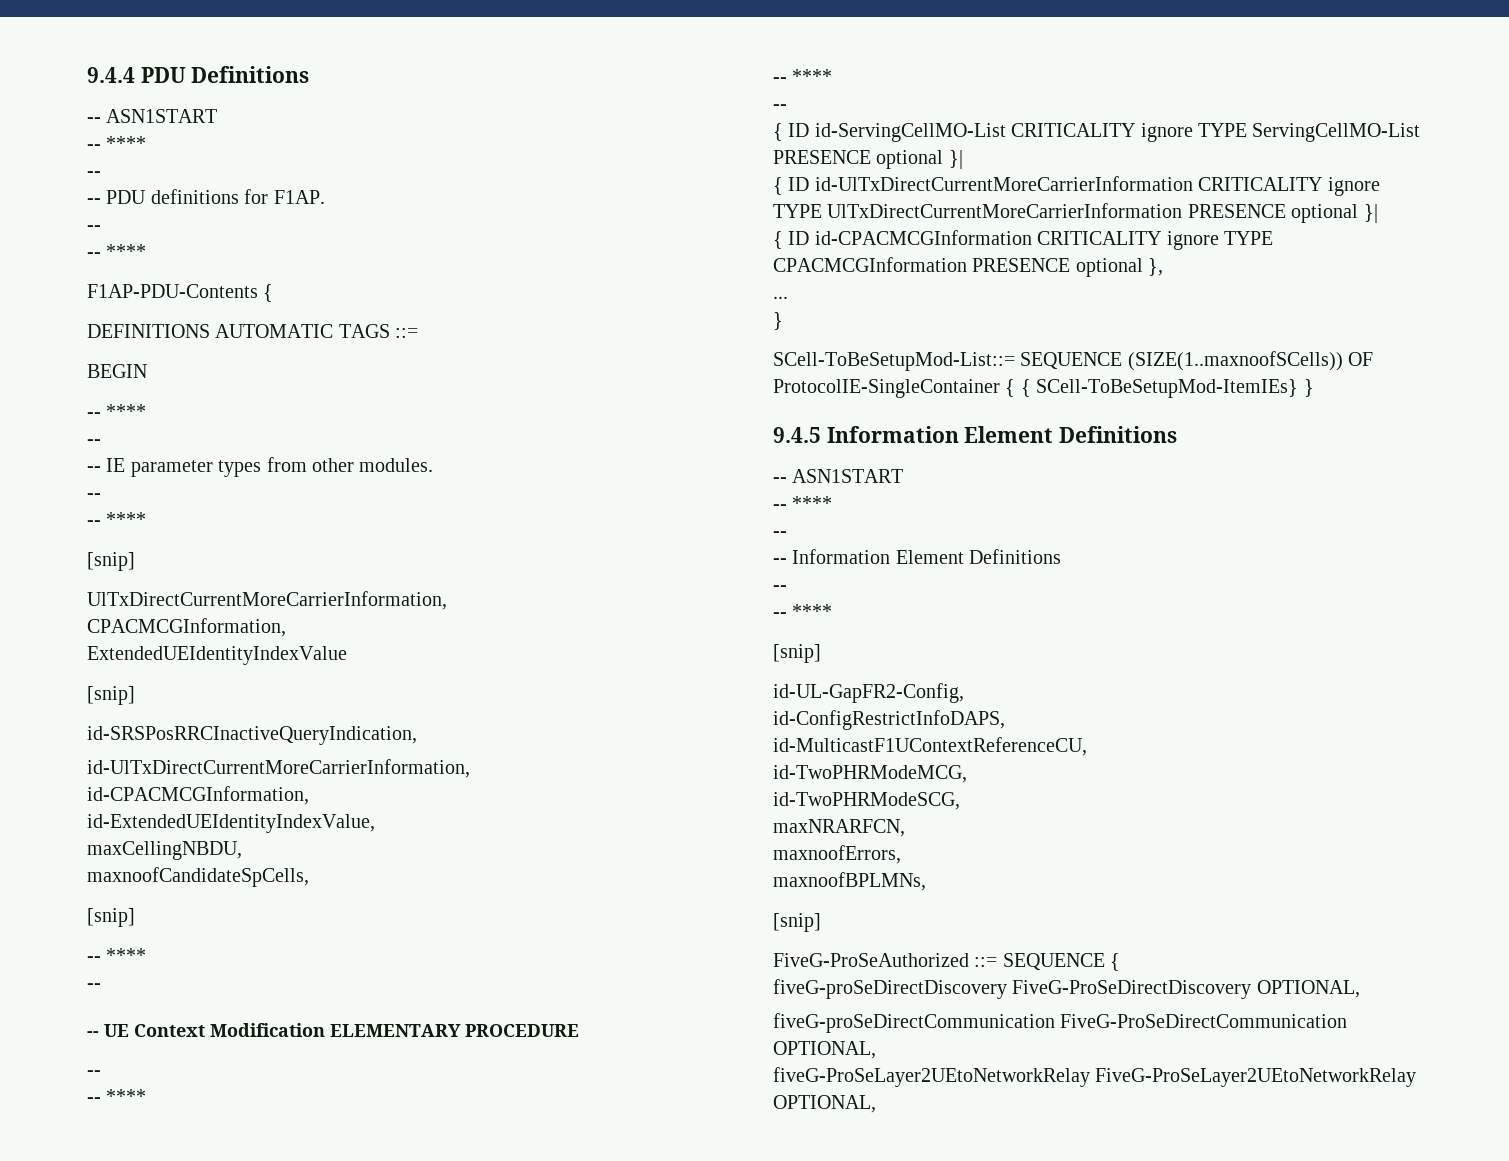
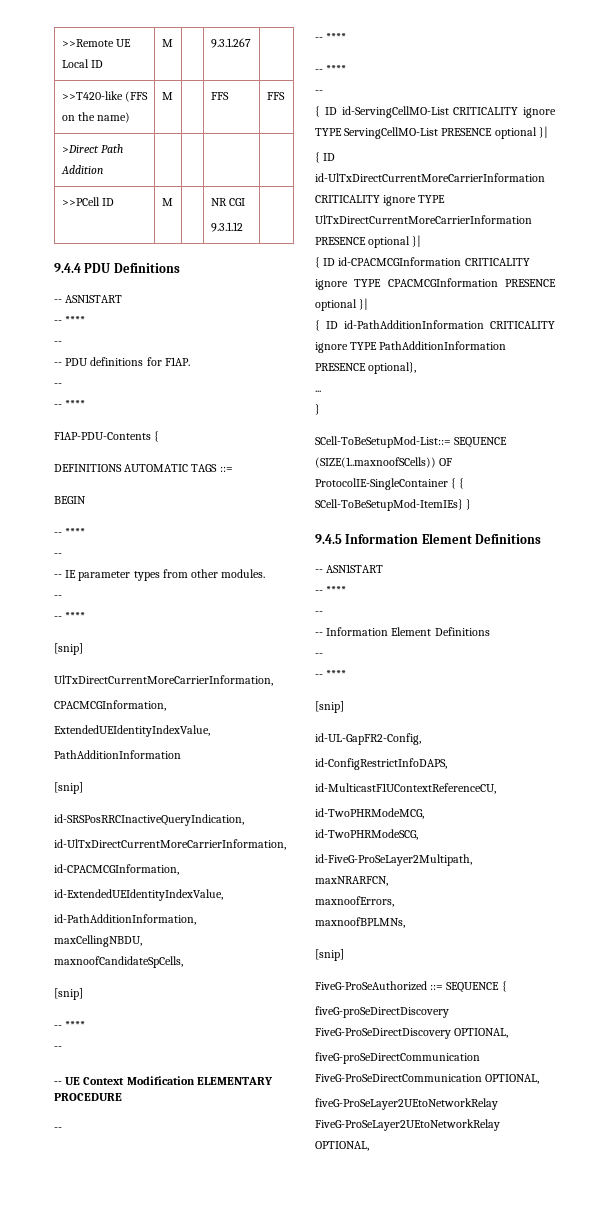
+ >>Remote UE Local ID | M | | 9.3.1.267 |
+ >>T420-like (FFS on the name) | M | | FFS | FFS
+ >Direct Path Addition | | | |
+ >>PCell ID | M | | NR CGI
+ 9.3.1.12 |
- ExtendedUEIdentityIndexValue
+ ExtendedUEIdentityIndexValue,
+ PathAdditionInformation
+ id-PathAdditionInformation,
- { ID id-CPACMCGInformation CRITICALITY ignore TYPE CPACMCGInformation PRESENCE optional },
+ { ID id-CPACMCGInformation CRITICALITY ignore TYPE CPACMCGInformation PRESENCE optional }|
+ { ID id-PathAdditionInformation CRITICALITY ignore TYPE PathAdditionInformation PRESENCE optional},
+ id-FiveG-ProSeLayer2Multipath,

